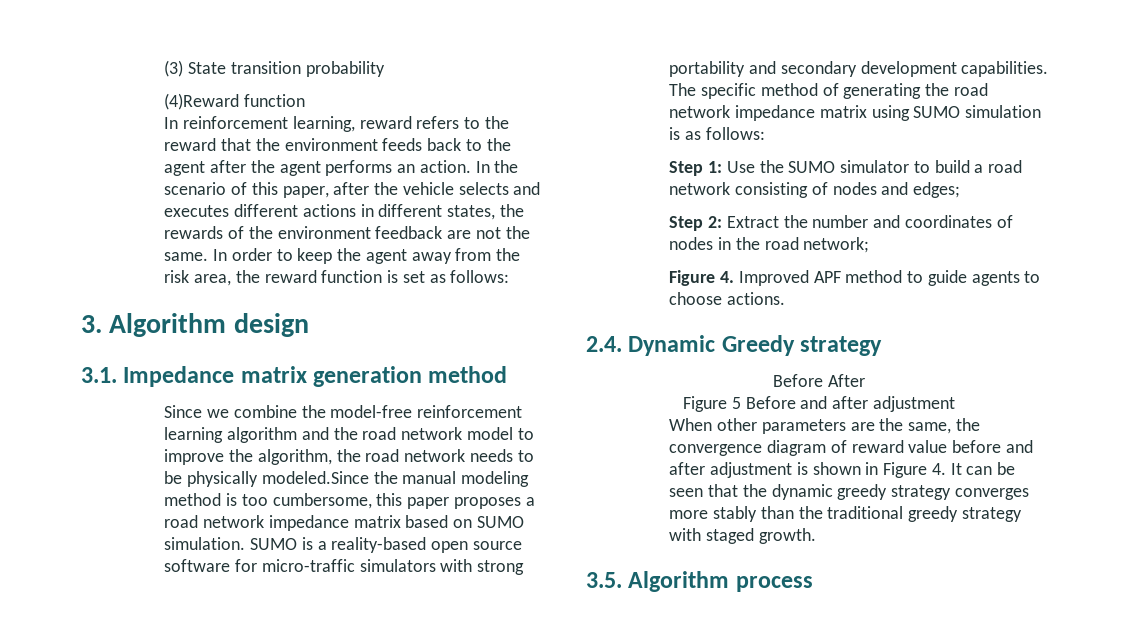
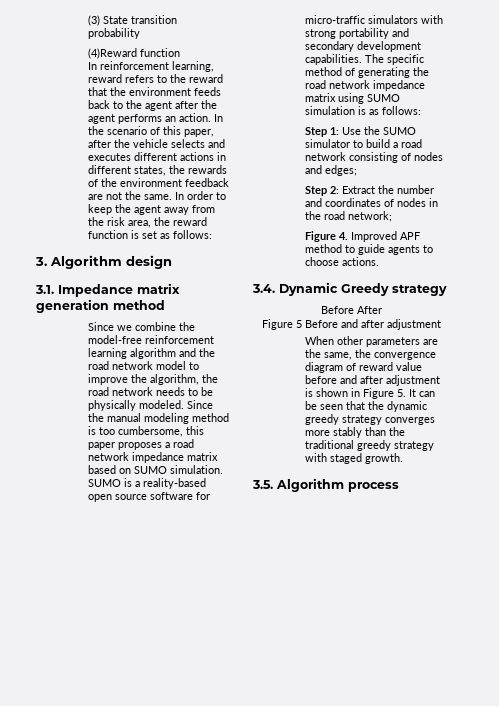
- Since we combine the model-free reinforcement learning algorithm and the road network model to improve the algorithm, the road network needs to be physically modeled.Since the manual modeling method is too cumbersome, this paper proposes a road network impedance matrix based on SUMO simulation.
+ Since we combine the model-free reinforcement learning algorithm and the road network model to improve the algorithm, the road network needs to be physically modeled. Since the manual modeling method is too cumbersome, this paper proposes a road network impedance matrix based on SUMO simulation.
- 2.4. Dynamic Greedy strategy
+ 3.4. Dynamic Greedy strategy
- When other parameters are the same, the convergence diagram of reward value before and after adjustment is shown in Figure 4. It can be seen that the dynamic greedy strategy converges more stably than the traditional greedy strategy with staged growth.
+ When other parameters are the same, the convergence diagram of reward value before and after adjustment is shown in Figure 5. It can be seen that the dynamic greedy strategy converges more stably than the traditional greedy strategy with staged growth.

